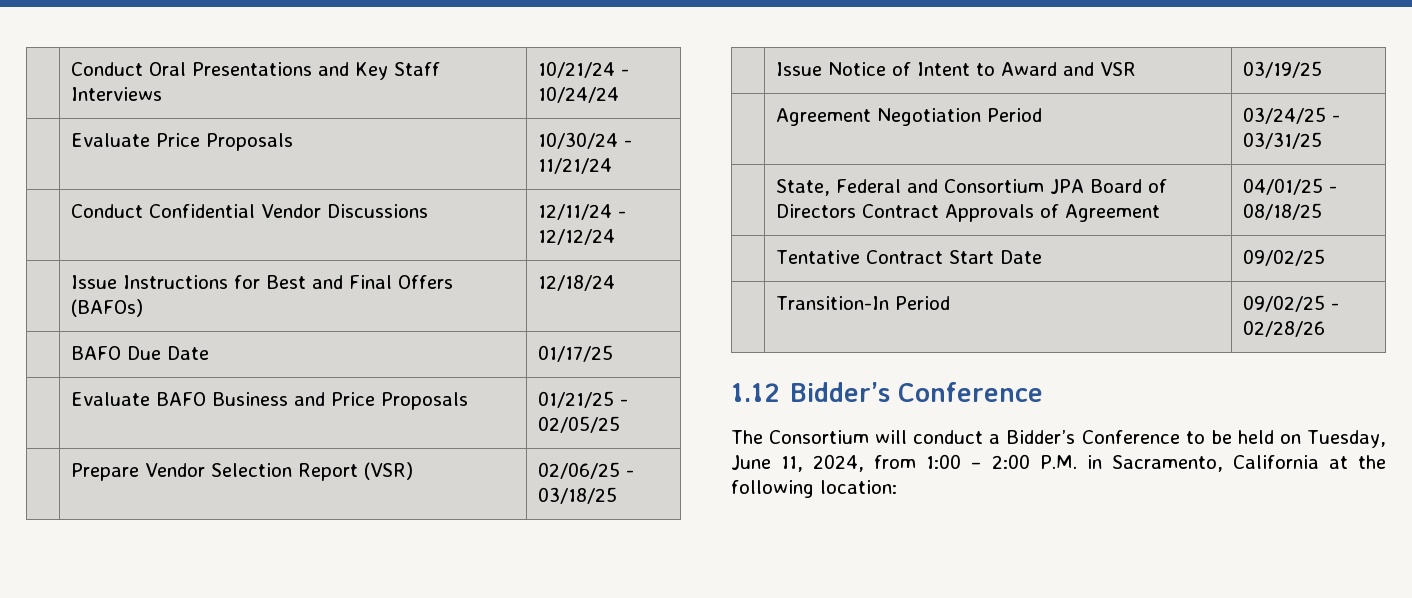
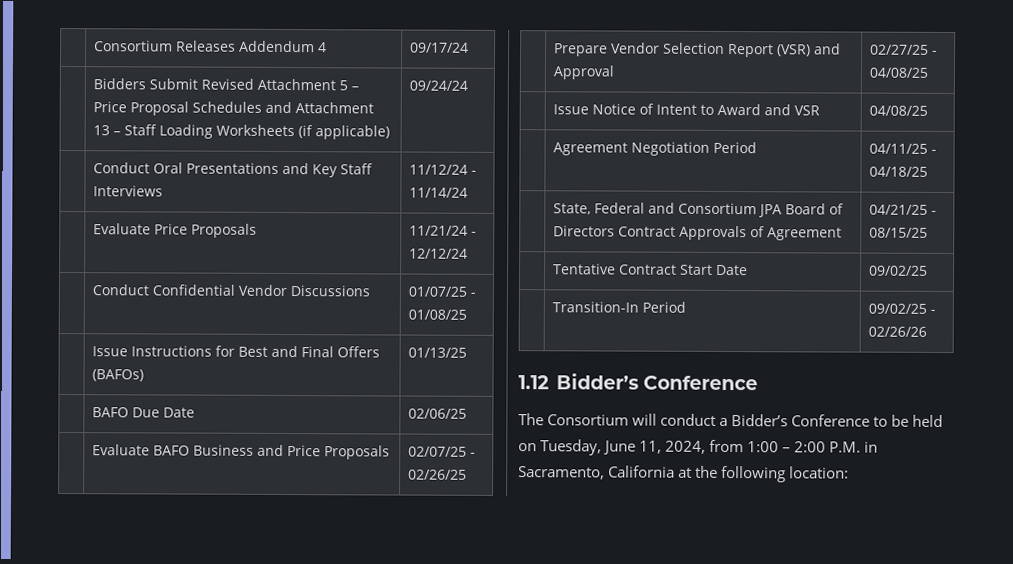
+ | Consortium Releases Addendum 4 | 09/17/24
+ | Bidders Submit Revised Attachment 5 – Price Proposal Schedules and Attachment 13 – Staff Loading Worksheets (if applicable) | 09/24/24
- | Conduct Oral Presentations and Key Staff Interviews | 10/21/24 - 10/24/24
+ | Conduct Oral Presentations and Key Staff Interviews | 11/12/24 - 11/14/24
- | Evaluate Price Proposals | 10/30/24 - 11/21/24
+ | Evaluate Price Proposals | 11/21/24 - 12/12/24
- | Conduct Confidential Vendor Discussions | 12/11/24 - 12/12/24
+ | Conduct Confidential Vendor Discussions | 01/07/25 - 01/08/25
- | Issue Instructions for Best and Final Offers (BAFOs) | 12/18/24
+ | Issue Instructions for Best and Final Offers (BAFOs) | 01/13/25
- | BAFO Due Date | 01/17/25
+ | BAFO Due Date | 02/06/25
- | Evaluate BAFO Business and Price Proposals | 01/21/25 - 02/05/25
+ | Evaluate BAFO Business and Price Proposals | 02/07/25 - 02/26/25
- | Prepare Vendor Selection Report (VSR) | 02/06/25 - 03/18/25
+ | Prepare Vendor Selection Report (VSR) and Approval | 02/27/25 - 04/08/25
- | Issue Notice of Intent to Award and VSR | 03/19/25
+ | Issue Notice of Intent to Award and VSR | 04/08/25
- | Agreement Negotiation Period | 03/24/25 - 03/31/25
+ | Agreement Negotiation Period | 04/11/25 - 04/18/25
- | State, Federal and Consortium JPA Board of Directors Contract Approvals of Agreement | 04/01/25 - 08/18/25
+ | State, Federal and Consortium JPA Board of Directors Contract Approvals of Agreement | 04/21/25 - 08/15/25
- | Transition-In Period | 09/02/25 - 02/28/26
+ | Transition-In Period | 09/02/25 - 02/26/26

